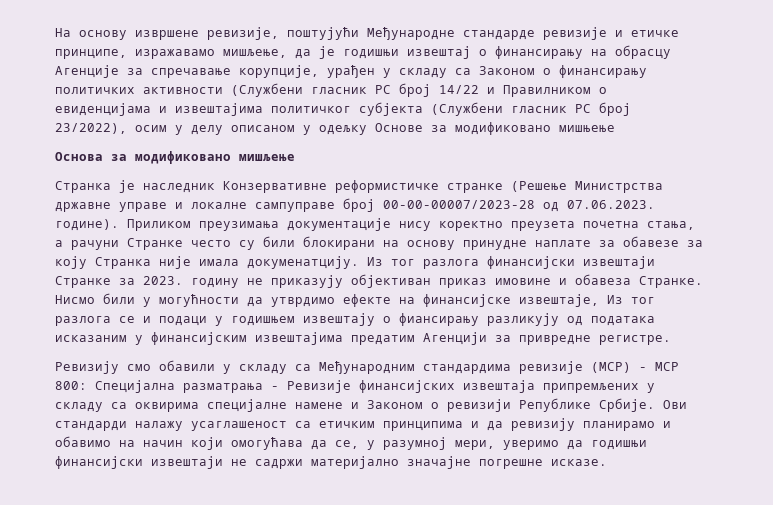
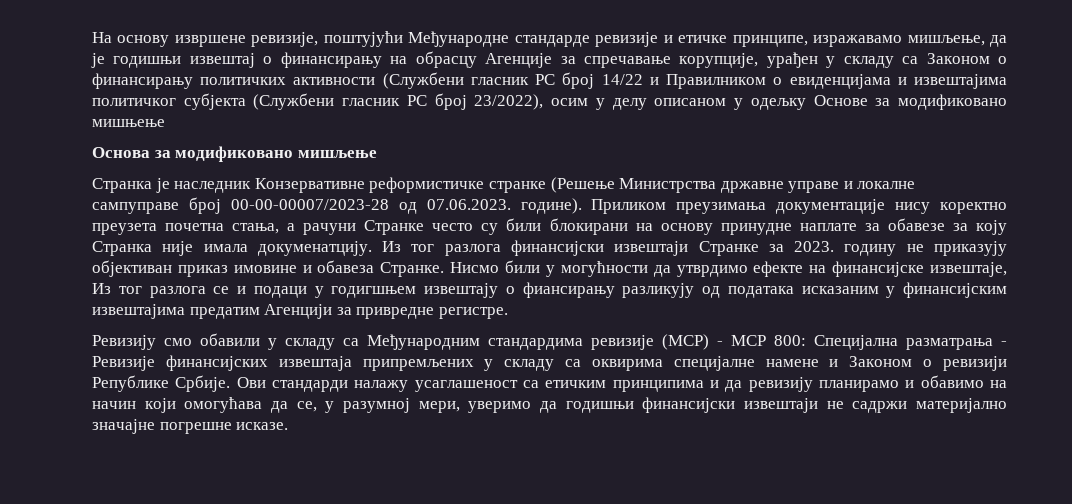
- Нисмо били у могућности да утврдимо ефекте на финансијске извештаје, Из тог разлога се и подаци у годишњем извештају о фиансирању разликују од података исказаним у финансијским извештајима предатим Агенцији за привредне регистре.
+ Нисмо били у могућности да утврдимо ефекте на финансијске извештаје, Из тог разлога се и подаци у годигшњем извештају о фиансирању разликују од података исказаним у финансијским извештајима предатим Агенцији за привредне регистре.

